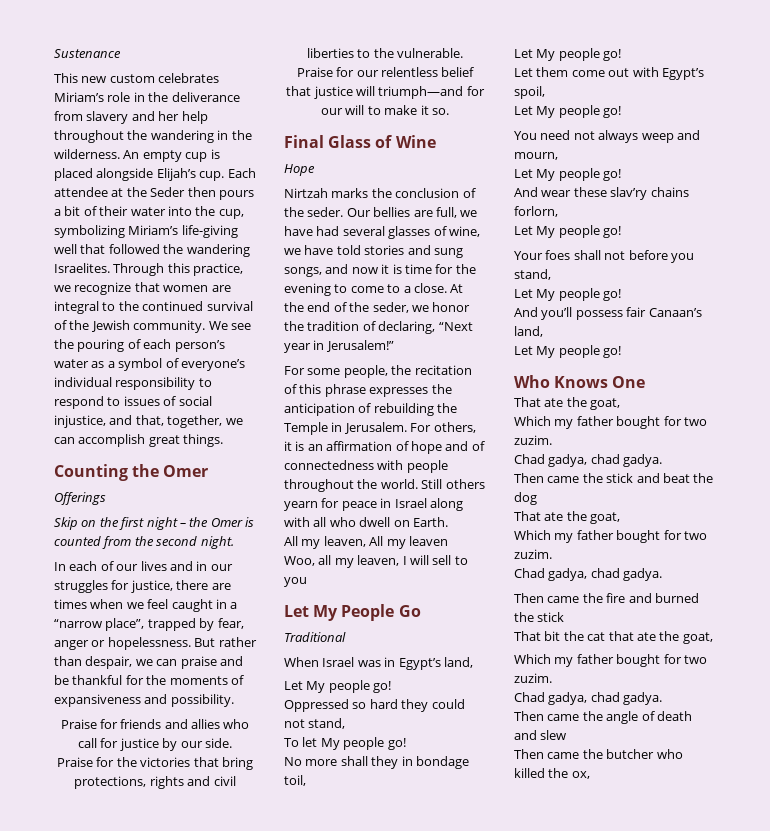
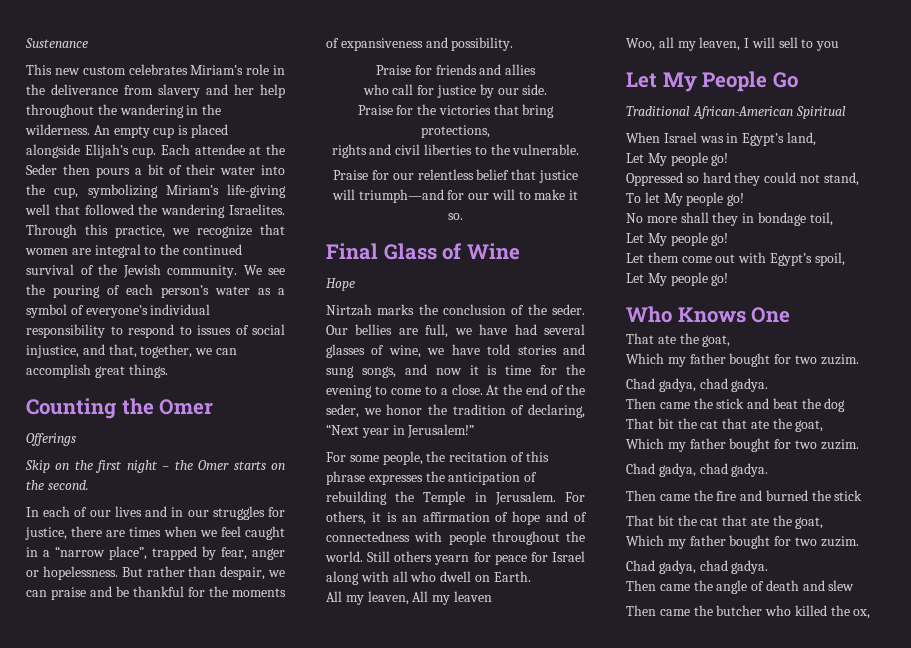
- Skip on the first night – the Omer is counted from the second night.
+ Skip on the first night – the Omer starts on the second.
- Praise for friends and allies who call for justice by our side.
+ Praise for friends and allies
+ who call for justice by our side.
- Praise for the victories that bring protections, rights and civil liberties to the vulnerable.
+ Praise for the victories that bring protections,
+ rights and civil liberties to the vulnerable.
- Still others yearn for peace in Israel along with all who dwell on Earth.
+ Still others yearn for peace for Israel along with all who dwell on Earth.
- Traditional
+ Traditional African-American Spiritual
- You need not always weep and mourn,
- Let My people go!
- And wear these slav’ry chains forlorn,
- Let My people go!
- Your foes shall not before you stand,
- Let My people go!
- And you’ll possess fair Canaan’s land,
- Let My people go!
  Then came the stick and beat the dog
- That ate the goat,
+ That bit the cat that ate the goat,

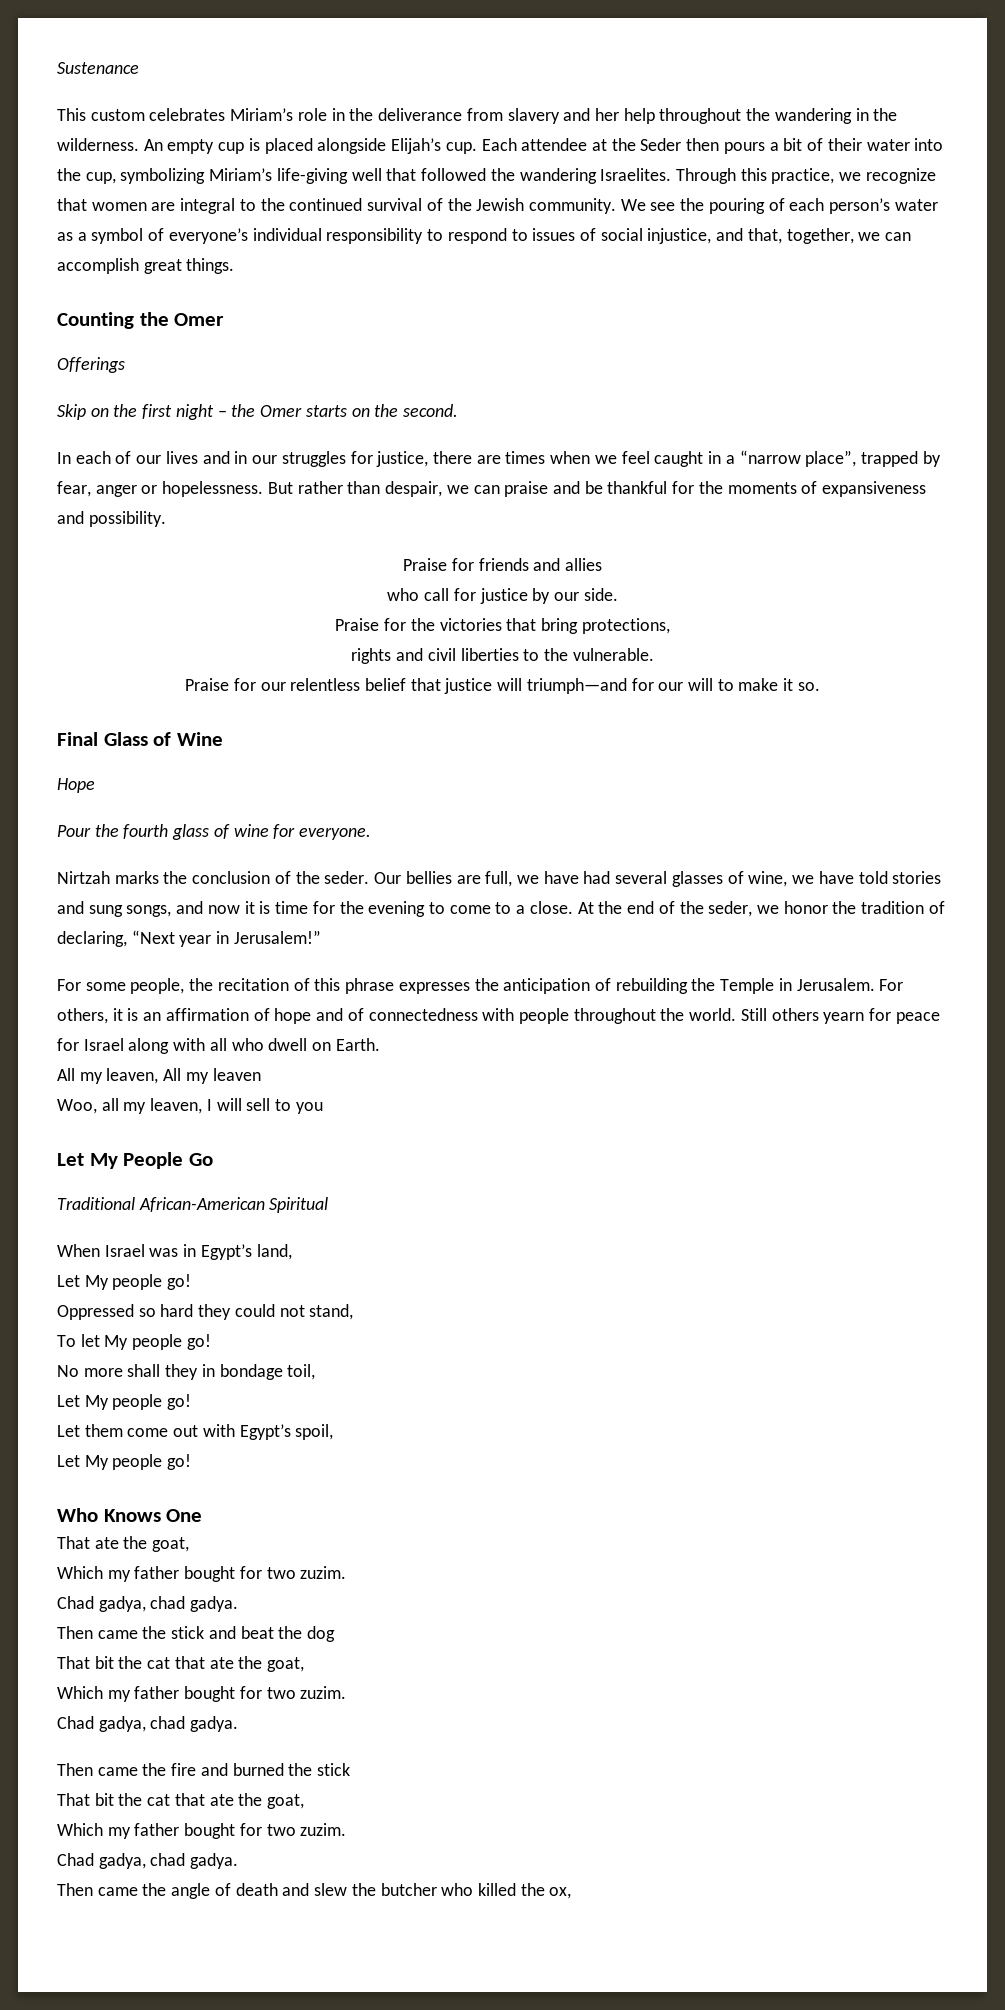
- This new custom celebrates Miriam’s role in the deliverance from slavery and her help throughout the wandering in the wilderness.
+ This custom celebrates Miriam’s role in the deliverance from slavery and her help throughout the wandering in the wilderness.
+ Pour the fourth glass of wine for everyone.
- Then came the angle of death and slew
- Then came the butcher who killed the ox,
+ Then came the angle of death and slew the butcher who killed the ox,

